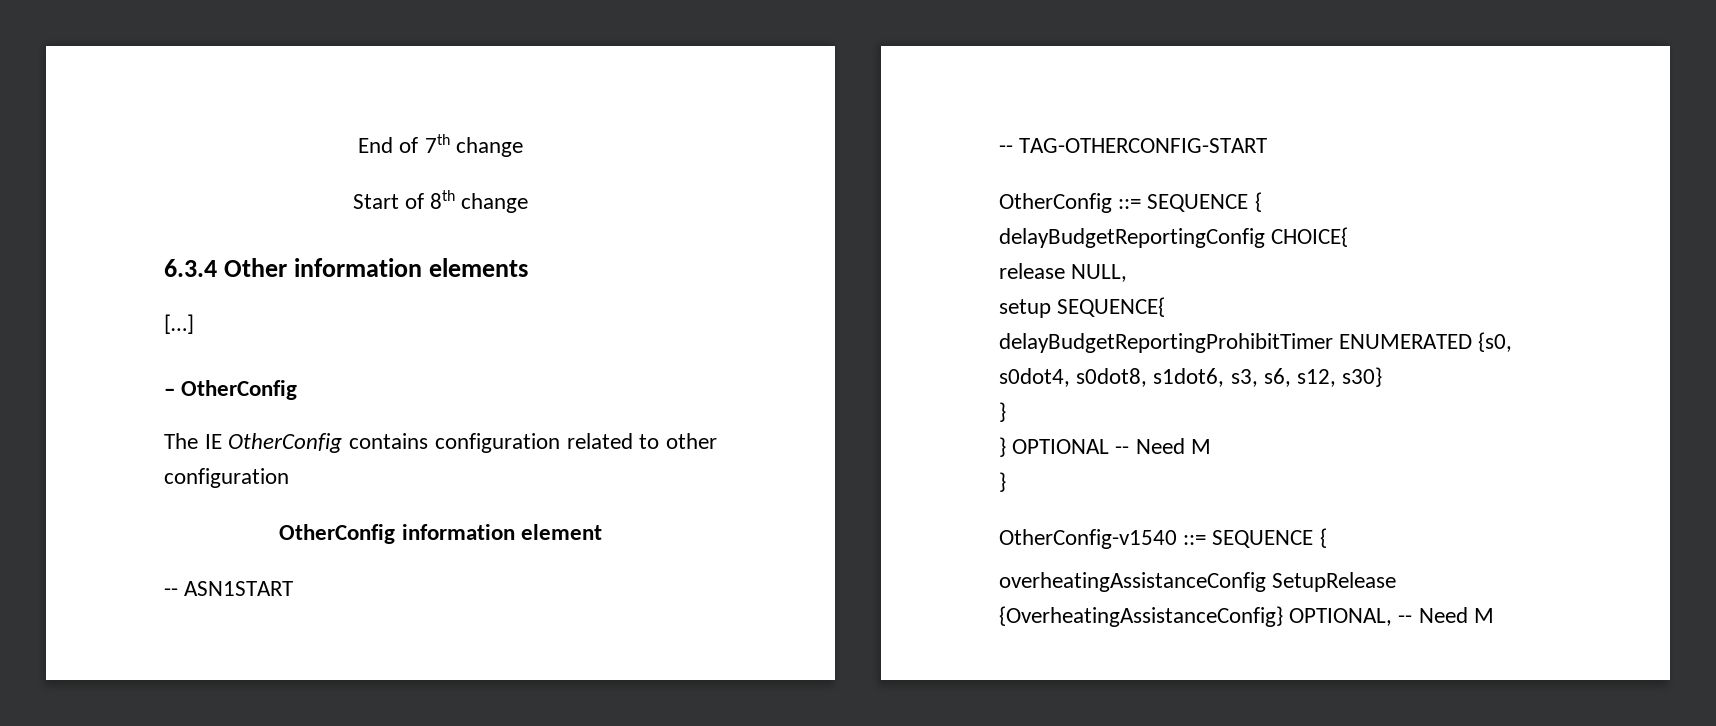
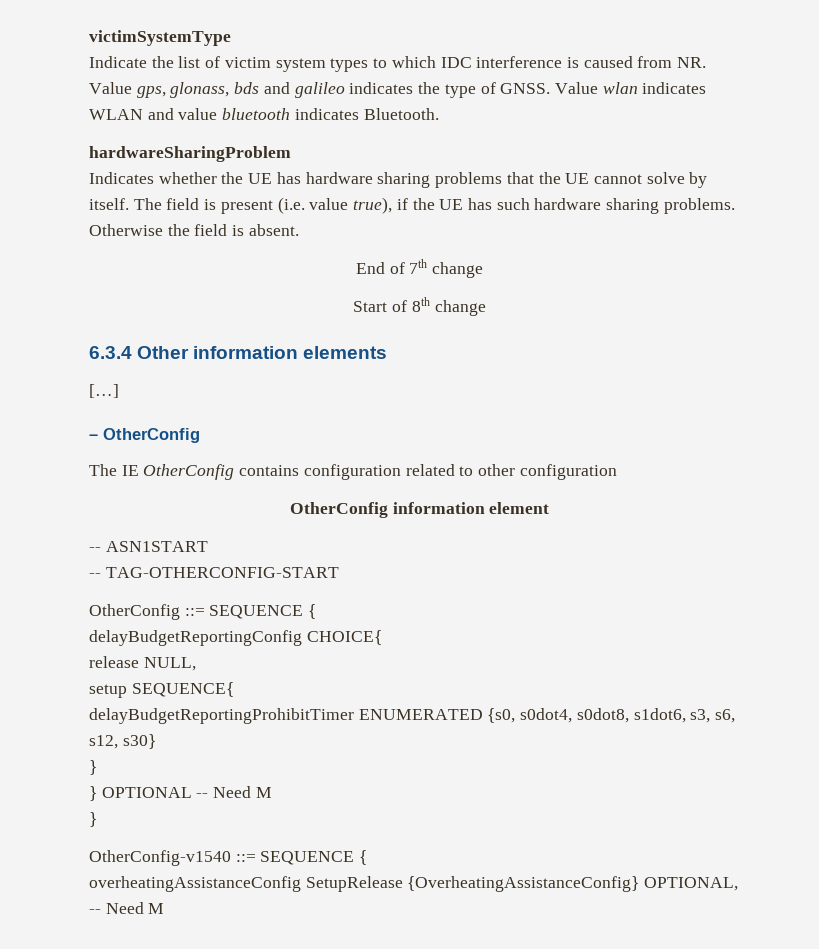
+ victimSystemType
+ Indicate the list of victim system types to which IDC interference is caused from NR. Value gps, glonass, bds and galileo indicates the type of GNSS. Value wlan indicates WLAN and value bluetooth indicates Bluetooth.
+ hardwareSharingProblem
+ Indicates whether the UE has hardware sharing problems that the UE cannot solve by itself. The field is present (i.e. value true), if the UE has such hardware sharing problems. Otherwise the field is absent.

